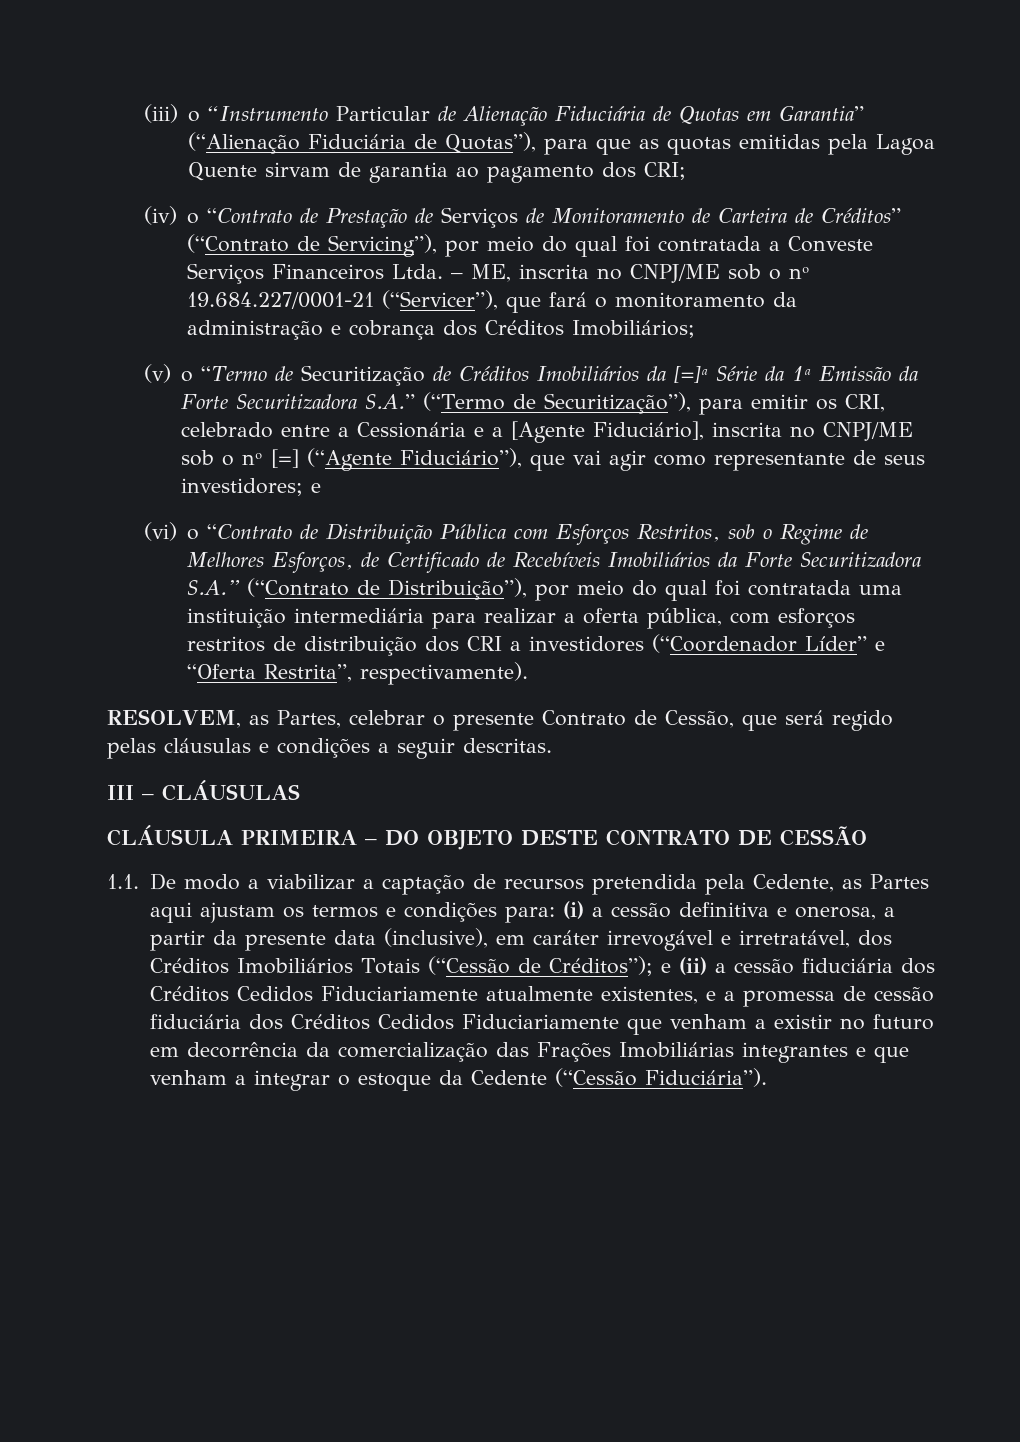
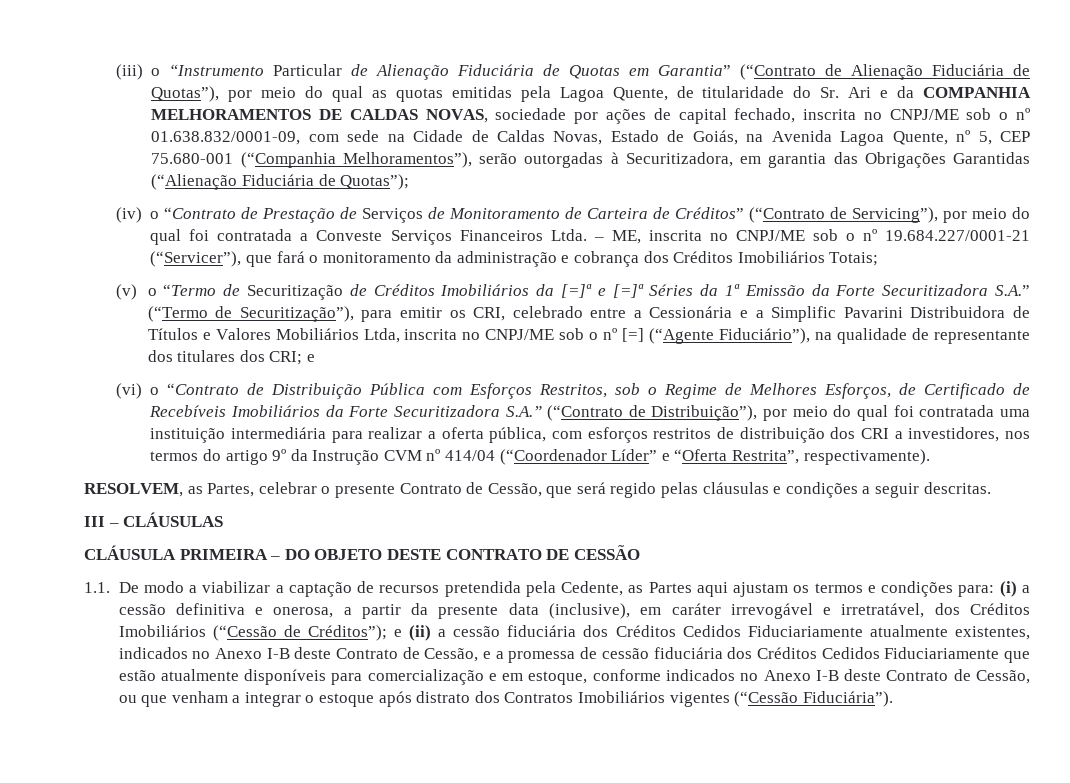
- (iii) o “Instrumento Particular de Alienação Fiduciária de Quotas em Garantia” (“Alienação Fiduciária de Quotas”), para que as quotas emitidas pela Lagoa Quente sirvam de garantia ao pagamento dos CRI;
+ (iii) o “Instrumento Particular de Alienação Fiduciária de Quotas em Garantia” (“Contrato de Alienação Fiduciária de Quotas”), por meio do qual as quotas emitidas pela Lagoa Quente, de titularidade do Sr. Ari e da COMPANHIA MELHORAMENTOS DE CALDAS NOVAS, sociedade por ações de capital fechado, inscrita no CNPJ/ME sob o nº 01.638.832/0001-09, com sede na Cidade de Caldas Novas, Estado de Goiás, na Avenida Lagoa Quente, nº 5, CEP 75.680-001 (“Companhia Melhoramentos”), serão outorgadas à Securitizadora, em garantia das Obrigações Garantidas (“Alienação Fiduciária de Quotas”);
- – ME, inscrita no CNPJ/ME sob o nº 19.684.227/0001-21 (“Servicer”), que fará o monitoramento da administração e cobrança dos Créditos Imobiliários;
+ – ME, inscrita no CNPJ/ME sob o nº 19.684.227/0001-21 (“Servicer”), que fará o monitoramento da administração e cobrança dos Créditos Imobiliários Totais;
- (v) o “Termo de Securitização de Créditos Imobiliários da [=]ª Série da 1ª Emissão da Forte Securitizadora S.A.” (“Termo de Securitização”), para emitir os CRI, celebrado entre a Cessionária e a [Agente Fiduciário], inscrita no CNPJ/ME sob o nº [=] (“Agente Fiduciário”), que vai agir como representante de seus investidores; e
+ (v) o “Termo de Securitização de Créditos Imobiliários da [=]ª e [=]ª Séries da 1ª Emissão da Forte Securitizadora S.A.” (“Termo de Securitização”), para emitir os CRI, celebrado entre a Cessionária e a Simplific Pavarini Distribuidora de Títulos e Valores Mobiliários Ltda, inscrita no CNPJ/ME sob o nº [=] (“Agente Fiduciário”), na qualidade de representante dos titulares dos CRI; e
- (vi) o “Contrato de Distribuição Pública com Esforços Restritos, sob o Regime de Melhores Esforços, de Certificado de Recebíveis Imobiliários da Forte Securitizadora S.A.” (“Contrato de Distribuição”), por meio do qual foi contratada uma instituição intermediária para realizar a oferta pública, com esforços restritos de distribuição dos CRI a investidores (“Coordenador Líder” e “Oferta Restrita”, respectivamente).
+ (vi) o “Contrato de Distribuição Pública com Esforços Restritos, sob o Regime de Melhores Esforços, de Certificado de Recebíveis Imobiliários da Forte Securitizadora S.A.” (“Contrato de Distribuição”), por meio do qual foi contratada uma instituição intermediária para realizar a oferta pública, com esforços restritos de distribuição dos CRI a investidores, nos termos do artigo 9º da Instrução CVM nº 414/04 (“Coordenador Líder” e “Oferta Restrita”, respectivamente).
- (i) a cessão definitiva e onerosa, a partir da presente data (inclusive), em caráter irrevogável e irretratável, dos Créditos Imobiliários Totais (“Cessão de Créditos”);
+ (i) a cessão definitiva e onerosa, a partir da presente data (inclusive), em caráter irrevogável e irretratável, dos Créditos Imobiliários (“Cessão de Créditos”);
- e (ii) a cessão fiduciária dos Créditos Cedidos Fiduciariamente atualmente existentes, e a promessa de cessão fiduciária dos Créditos Cedidos Fiduciariamente que venham a existir no futuro em decorrência da comercialização das Frações Imobiliárias integrantes e que venham a integrar o estoque da Cedente (“Cessão Fiduciária”).
+ e (ii) a cessão fiduciária dos Créditos Cedidos Fiduciariamente atualmente existentes, indicados no Anexo I-B deste Contrato de Cessão, e a promessa de cessão fiduciária dos Créditos Cedidos Fiduciariamente que estão atualmente disponíveis para comercialização e em estoque, conforme indicados no Anexo I-B deste Contrato de Cessão, ou que venham a integrar o estoque após distrato dos Contratos Imobiliários vigentes (“Cessão Fiduciária”).

